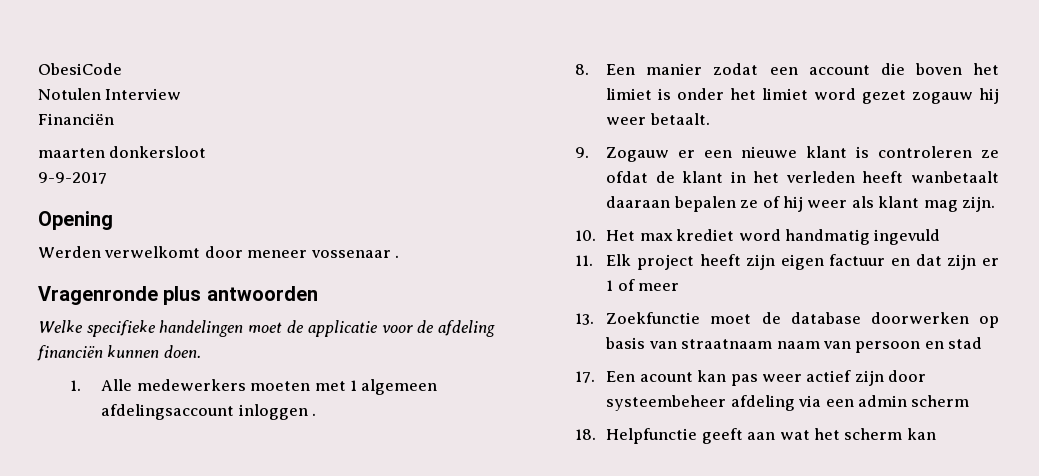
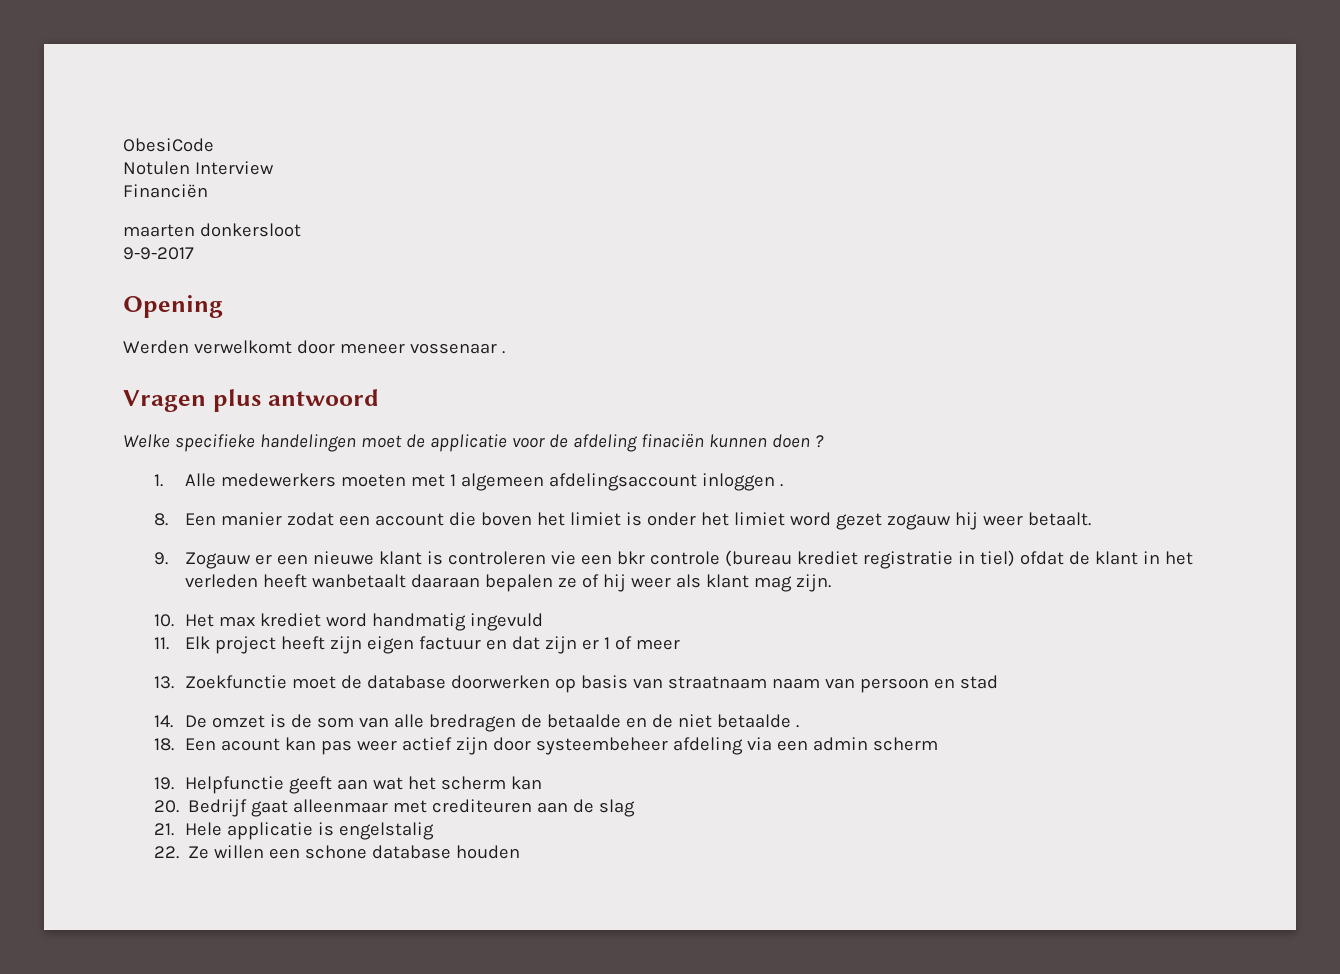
- Vragenronde plus antwoorden
+ Vragen plus antwoord
- Welke specifieke handelingen moet de applicatie voor de afdeling financiën kunnen doen.
+ Welke specifieke handelingen moet de applicatie voor de afdeling finaciën kunnen doen ?
- 9. Zogauw er een nieuwe klant is controleren ze ofdat de klant in het verleden heeft wanbetaalt daaraan bepalen ze of hij weer als klant mag zijn.
+ 9. Zogauw er een nieuwe klant is controleren vie een bkr controle (bureau krediet registratie in tiel) ofdat de klant in het verleden heeft wanbetaalt daaraan bepalen ze of hij weer als klant mag zijn.
- 17. Een acount kan pas weer actief zijn door systeembeheer afdeling via een admin scherm
+ 14. De omzet is de som van alle bredragen de betaalde en de niet betaalde .
+ 18. Een acount kan pas weer actief zijn door systeembeheer afdeling via een admin scherm
- 18. Helpfunctie geeft aan wat het scherm kan
+ 19. Helpfunctie geeft aan wat het scherm kan
+ 20. Bedrijf gaat alleenmaar met crediteuren aan de slag
+ 21. Hele applicatie is engelstalig
+ 22. Ze willen een schone database houden

